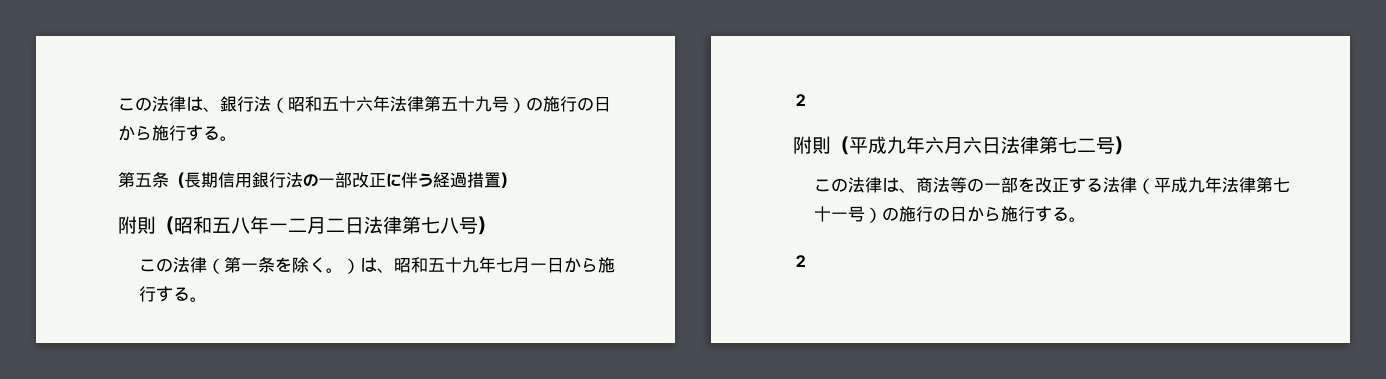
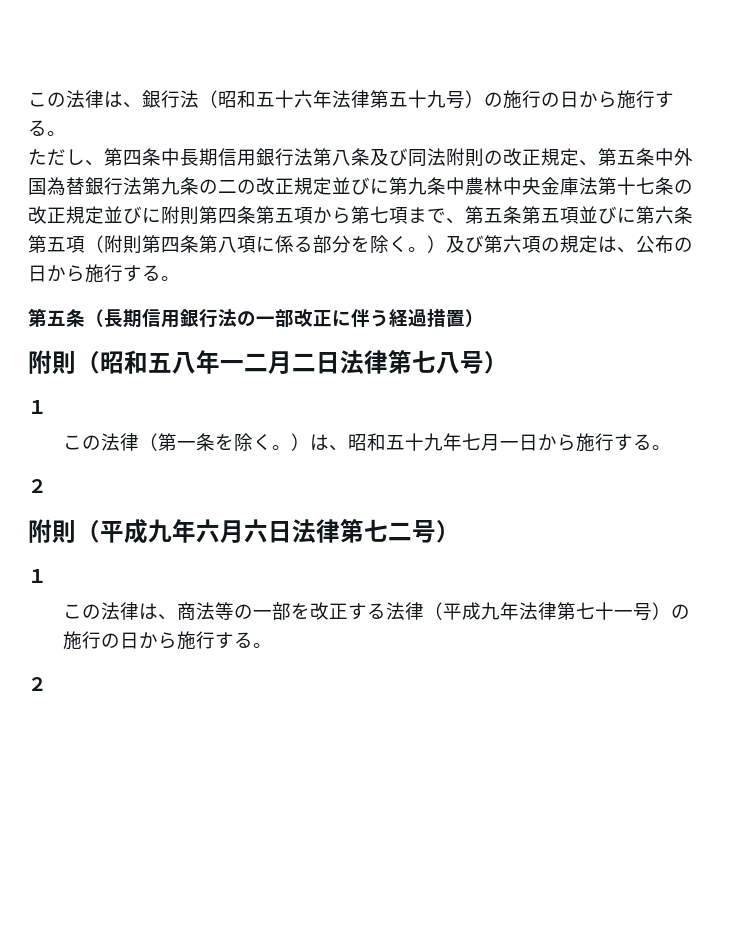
+ ただし、第四条中長期信用銀行法第八条及び同法附則の改正規定、第五条中外国為替銀行法第九条の二の改正規定並びに第九条中農林中央金庫法第十七条の改正規定並びに附則第四条第五項から第七項まで、第五条第五項並びに第六条第五項（附則第四条第八項に係る部分を除く。）及び第六項の規定は、公布の日から施行する。
  附則（昭和五八年一二月二日法律第七八号）
+ １
  附則（平成九年六月六日法律第七二号）
+ １

